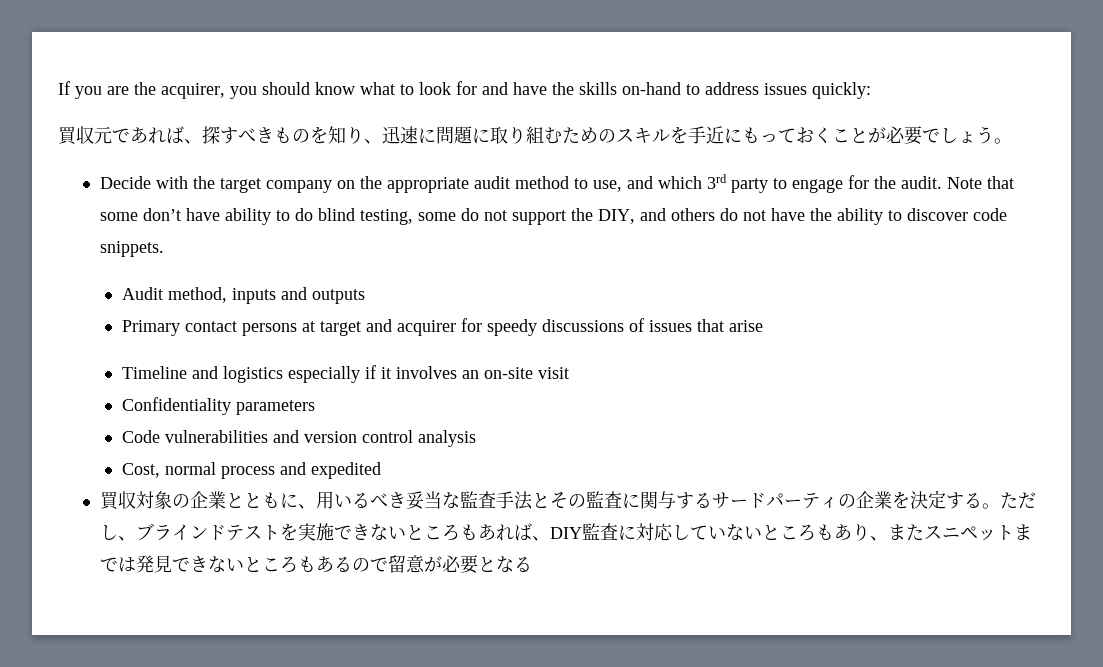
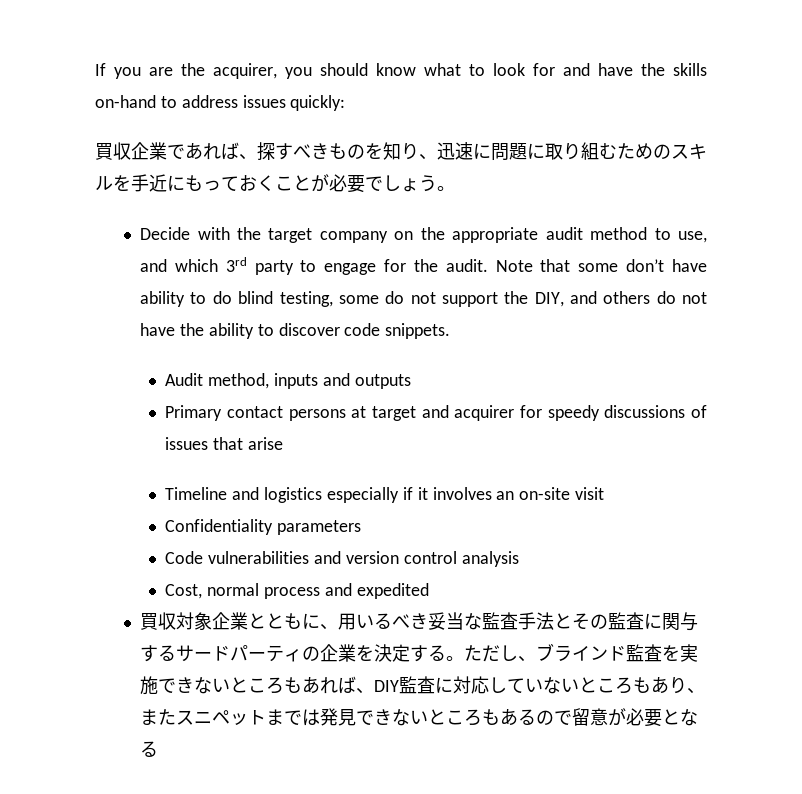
- 買収元であれば、探すべきものを知り、迅速に問題に取り組むためのスキルを手近にもっておくことが必要でしょう。
+ 買収企業であれば、探すべきものを知り、迅速に問題に取り組むためのスキルを手近にもっておくことが必要でしょう。
- 買収対象の企業とともに、用いるべき妥当な監査手法とその監査に関与するサードパーティの企業を決定する。
+ 買収対象企業とともに、用いるべき妥当な監査手法とその監査に関与するサードパーティの企業を決定する。
- ただし、ブラインドテストを実施できないところもあれば、DIY監査に対応していないところもあり、またスニペットまでは発見できないところもあるので留意が必要となる
+ ただし、ブラインド監査を実施できないところもあれば、DIY監査に対応していないところもあり、またスニペットまでは発見できないところもあるので留意が必要となる

